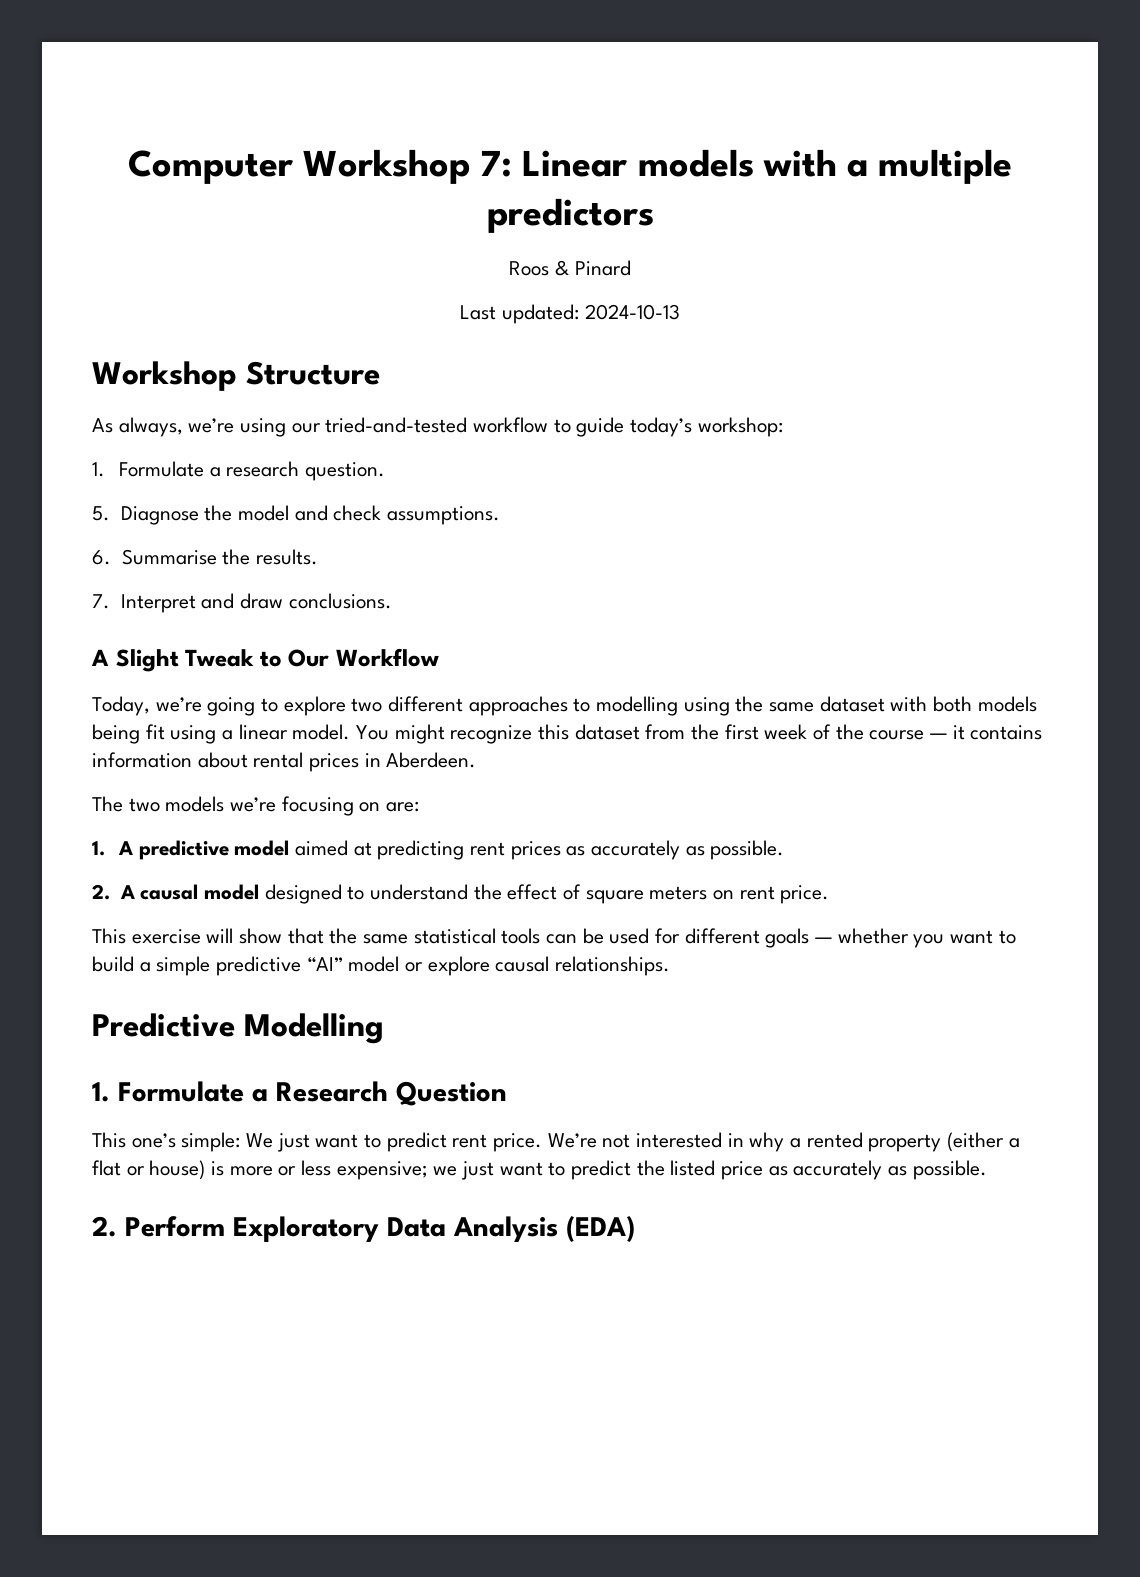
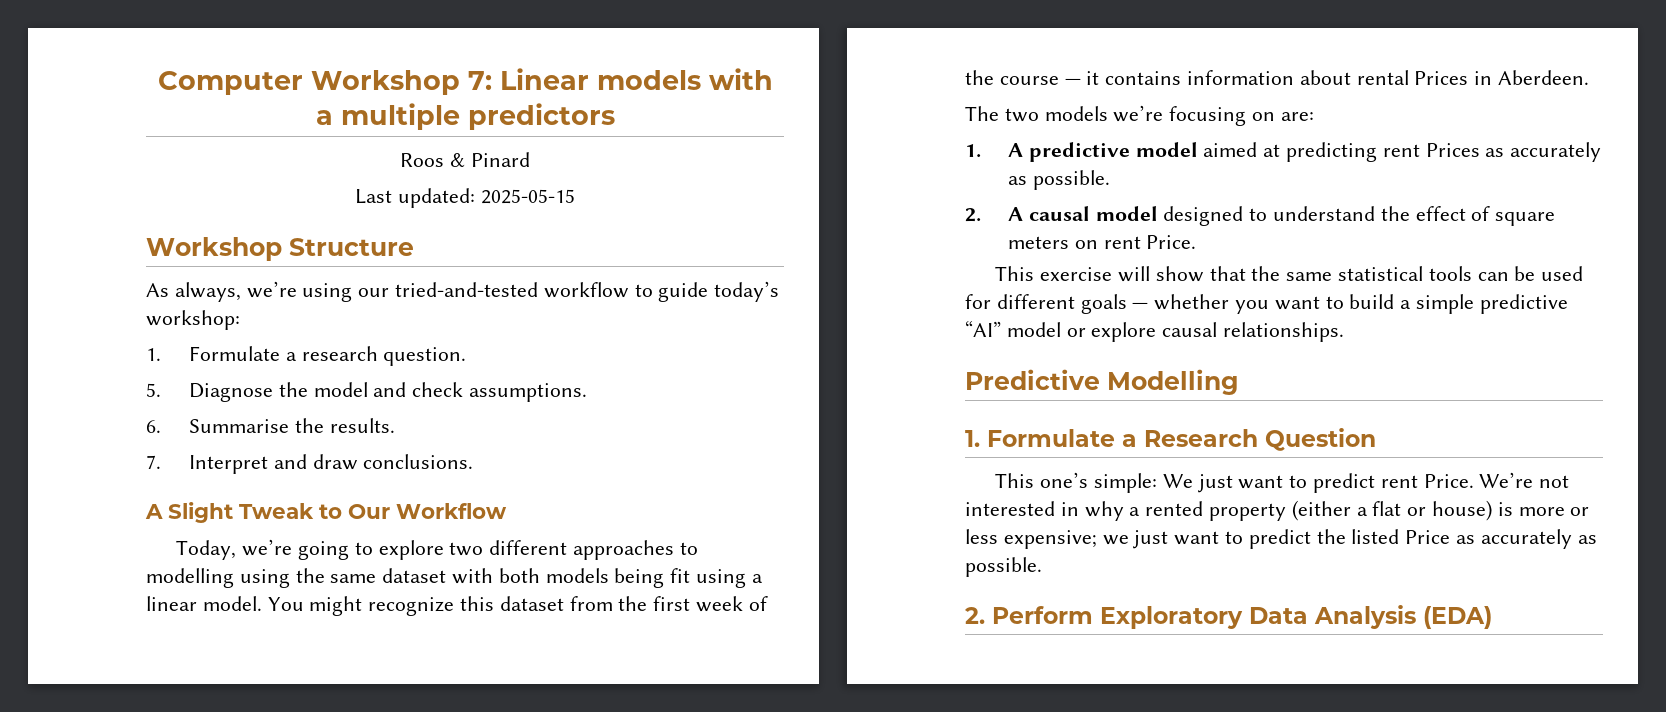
- Last updated: 2024-10-13
+ Last updated: 2025-05-15
- You might recognize this dataset from the first week of the course — it contains information about rental prices in Aberdeen.
+ You might recognize this dataset from the first week of the course — it contains information about rental Prices in Aberdeen.
- 1. A predictive model aimed at predicting rent prices as accurately as possible.
+ 1. A predictive model aimed at predicting rent Prices as accurately as possible.
- 2. A causal model designed to understand the effect of square meters on rent price.
+ 2. A causal model designed to understand the effect of square meters on rent Price.
- This one’s simple: We just want to predict rent price.
+ This one’s simple: We just want to predict rent Price.
- We’re not interested in why a rented property (either a flat or house) is more or less expensive; we just want to predict the listed price as accurately as possible.
+ We’re not interested in why a rented property (either a flat or house) is more or less expensive; we just want to predict the listed Price as accurately as possible.

